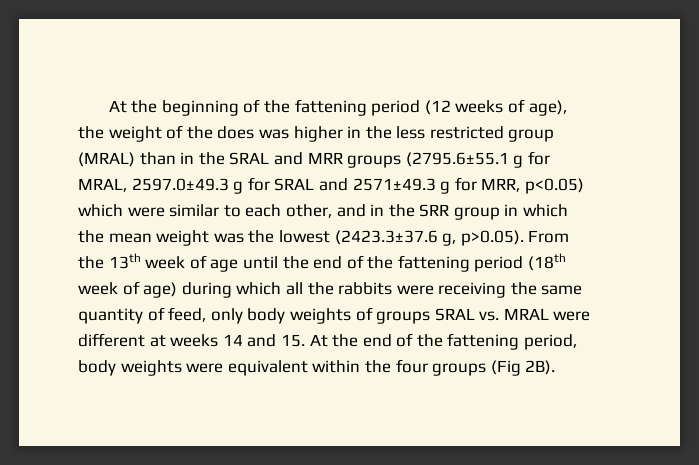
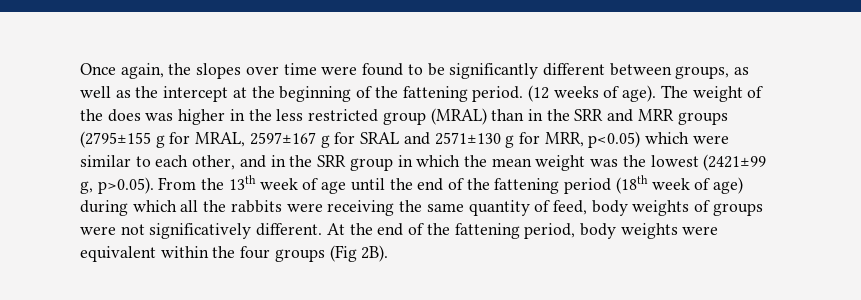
- At the beginning of the fattening period (12 weeks of age), the weight of the does was higher in the less restricted group (MRAL) than in the SRAL and MRR groups (2795.6±55.1 g for MRAL, 2597.0±49.3 g for SRAL and 2571±49.3 g for MRR, p<0.05) which were similar to each other, and in the SRR group in which the mean weight was the lowest (2423.3±37.6 g, p>0.05). From the 13th week of age until the end of the fattening period (18th week of age) during which all the rabbits were receiving the same quantity of feed, only body weights of groups SRAL vs. MRAL were different at weeks 14 and 15. At the end of the fattening period, body weights were equivalent within the four groups (Fig 2B).
+ Once again, the slopes over time were found to be significantly different between groups, as well as the intercept at the beginning of the fattening period. (12 weeks of age). The weight of the does was higher in the less restricted group (MRAL) than in the SRR and MRR groups (2795±155 g for MRAL, 2597±167 g for SRAL and 2571±130 g for MRR, p<0.05) which were similar to each other, and in the SRR group in which the mean weight was the lowest (2421±99 g, p>0.05). From the 13th week of age until the end of the fattening period (18th week of age) during which all the rabbits were receiving the same quantity of feed, body weights of groups were not significatively different. At the end of the fattening period, body weights were equivalent within the four groups (Fig 2B).

